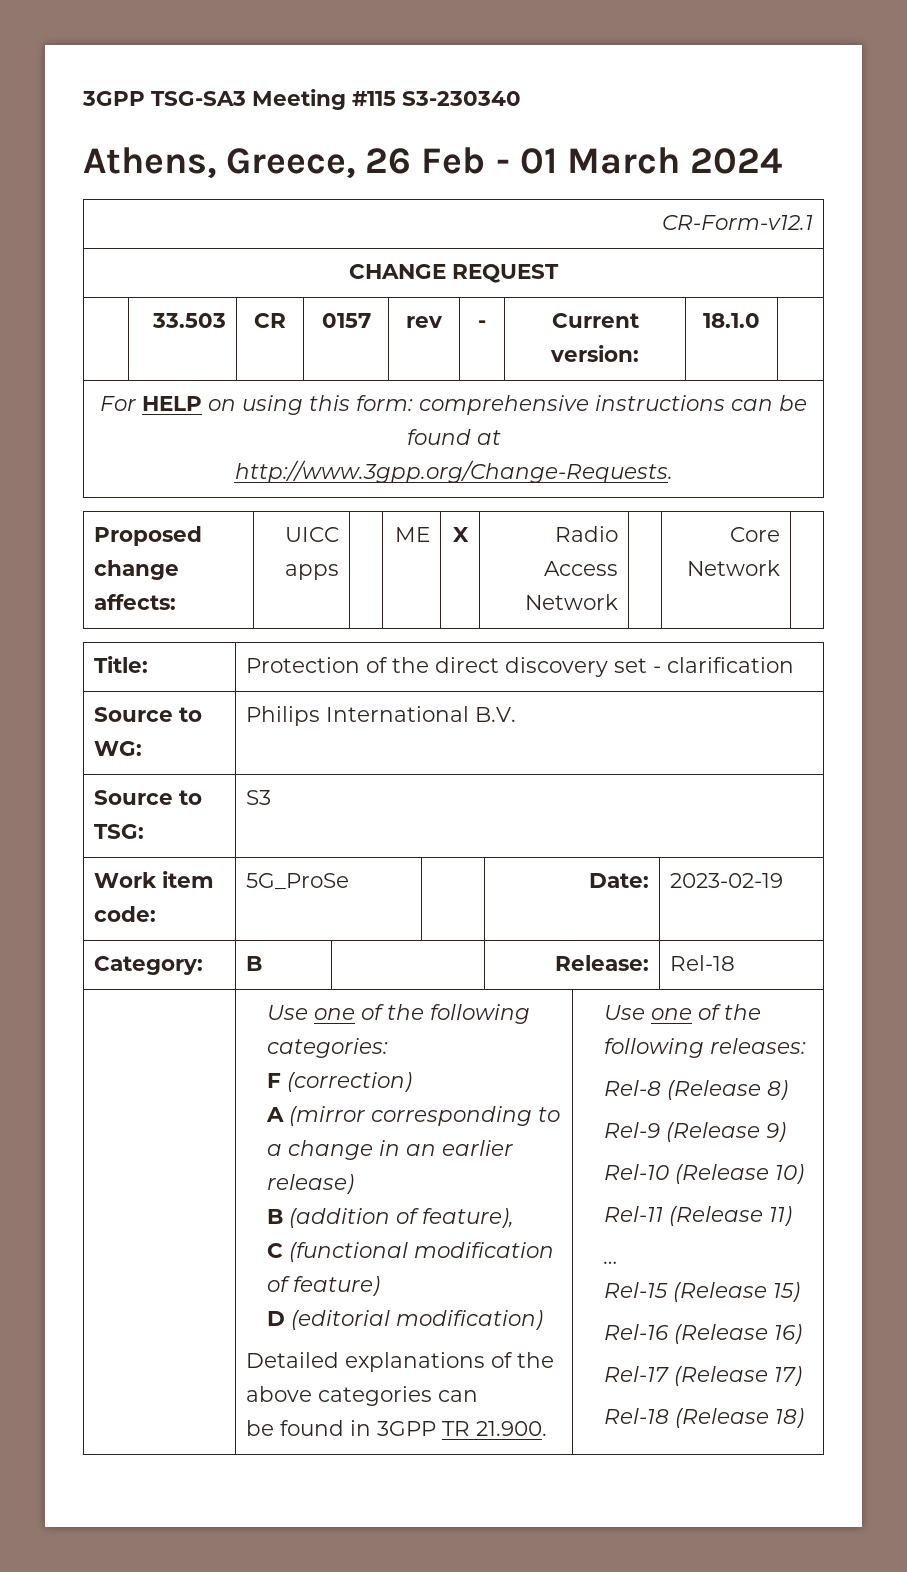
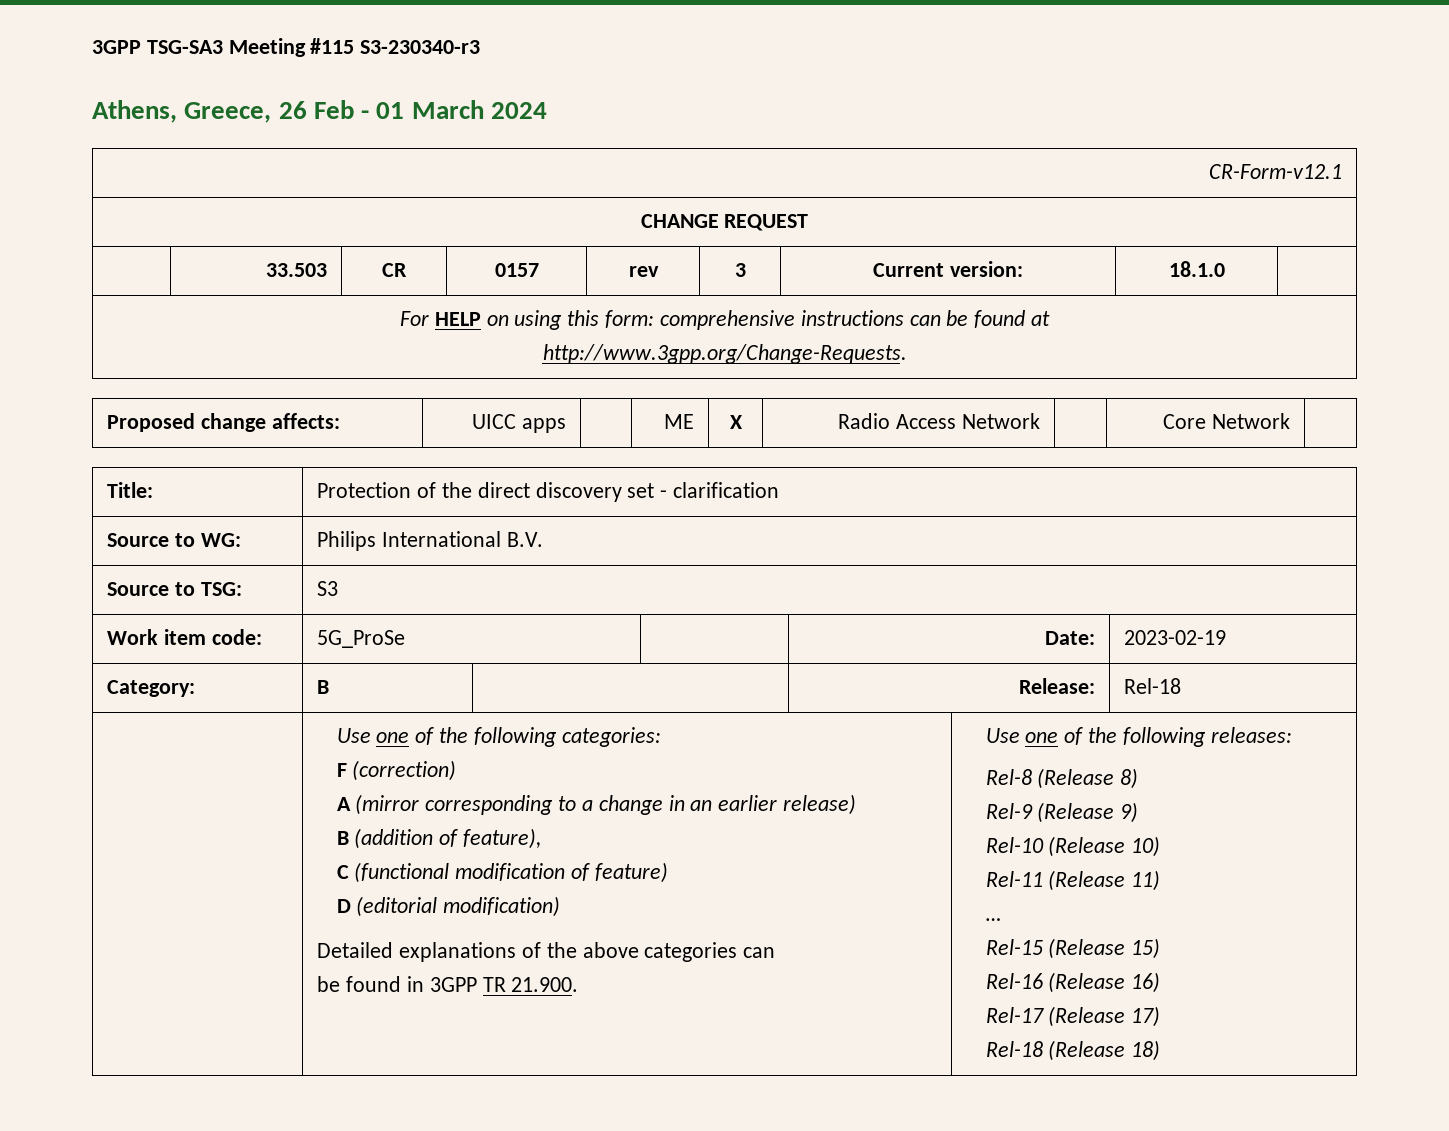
- 3GPP TSG-SA3 Meeting #115 S3-230340
+ 3GPP TSG-SA3 Meeting #115 S3-230340-r3
- | 33.503 | CR | 0157 | rev | - | Current version: | 18.1.0 |
+ | 33.503 | CR | 0157 | rev | 3 | Current version: | 18.1.0 |

